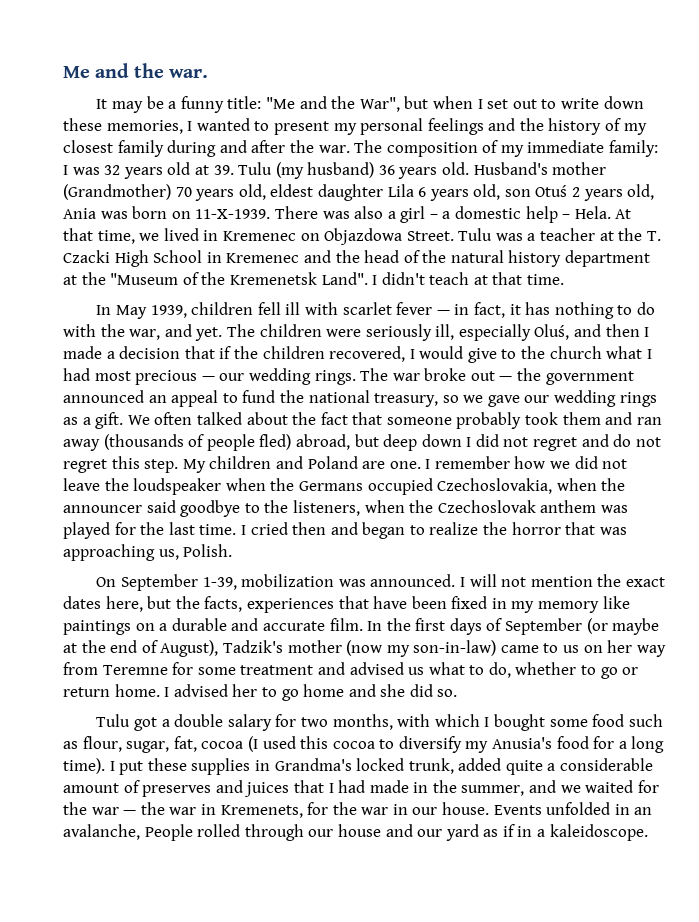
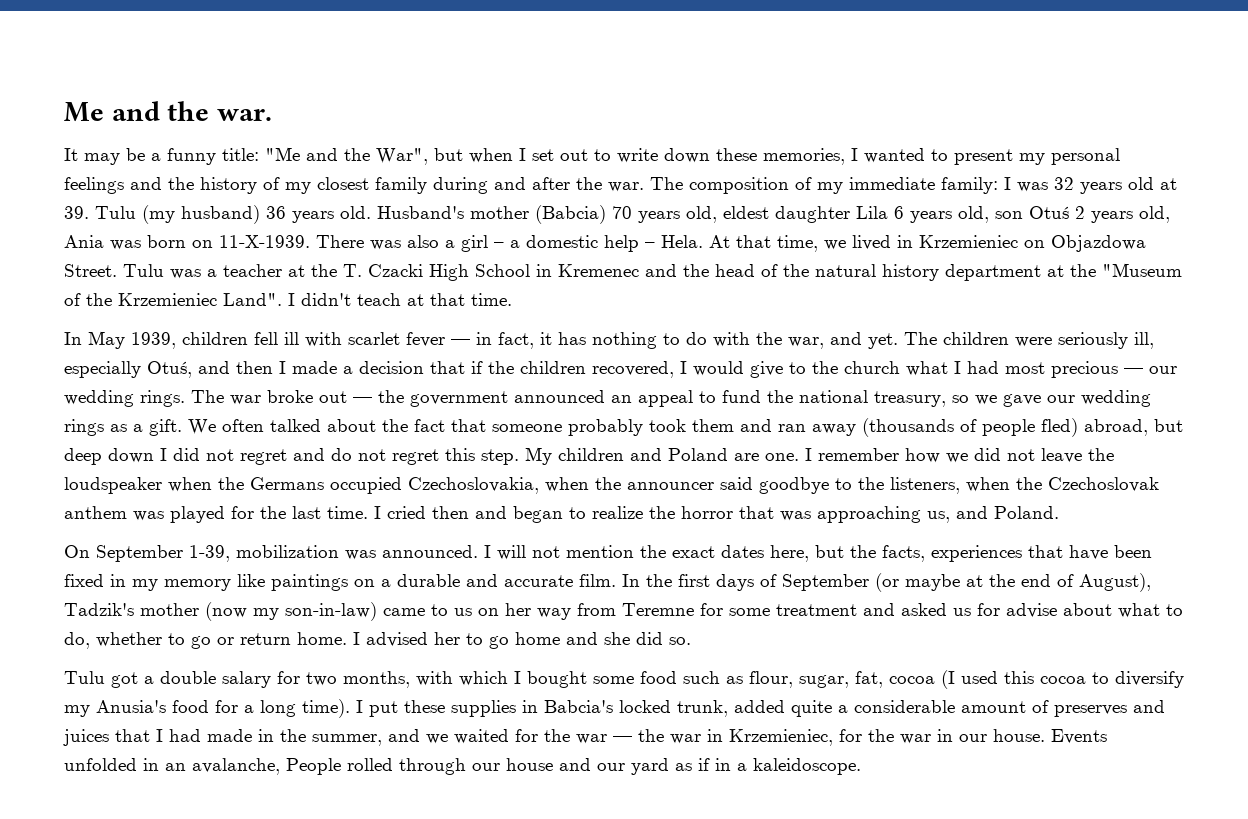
- Husband's mother (Grandmother) 70 years old, eldest daughter Lila 6 years old, son Otuś 2 years old, Ania was born on 11-X-1939.
+ Husband's mother (Babcia) 70 years old, eldest daughter Lila 6 years old, son Otuś 2 years old, Ania was born on 11-X-1939.
- At that time, we lived in Kremenec on Objazdowa Street.
+ At that time, we lived in Krzemieniec on Objazdowa Street.
- Tulu was a teacher at the T. Czacki High School in Kremenec and the head of the natural history department at the "Museum of the Kremenetsk Land".
+ Tulu was a teacher at the T. Czacki High School in Kremenec and the head of the natural history department at the "Museum of the Krzemieniec Land".
- The children were seriously ill, especially Oluś, and then I made a decision that if the children recovered, I would give to the church what I had most precious — our wedding rings.
+ The children were seriously ill, especially Otuś, and then I made a decision that if the children recovered, I would give to the church what I had most precious — our wedding rings.
- I cried then and began to realize the horror that was approaching us, Polish.
+ I cried then and began to realize the horror that was approaching us, and Poland.
- In the first days of September (or maybe at the end of August), Tadzik's mother (now my son-in-law) came to us on her way from Teremne for some treatment and advised us what to do, whether to go or return home.
+ In the first days of September (or maybe at the end of August), Tadzik's mother (now my son-in-law) came to us on her way from Teremne for some treatment and asked us for advise about what to do, whether to go or return home.
- I put these supplies in Grandma's locked trunk, added quite a considerable amount of preserves and juices that I had made in the summer, and we waited for the war — the war in Kremenets, for the war in our house.
+ I put these supplies in Babcia's locked trunk, added quite a considerable amount of preserves and juices that I had made in the summer, and we waited for the war — the war in Krzemieniec, for the war in our house.

